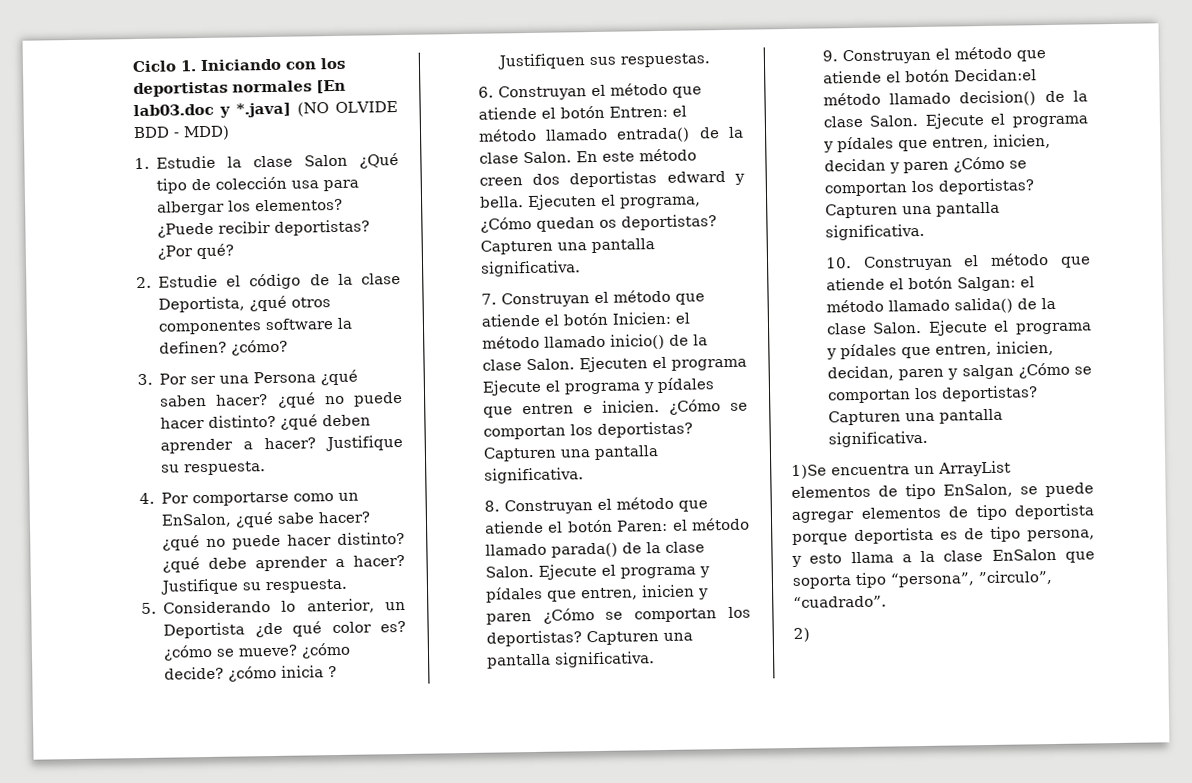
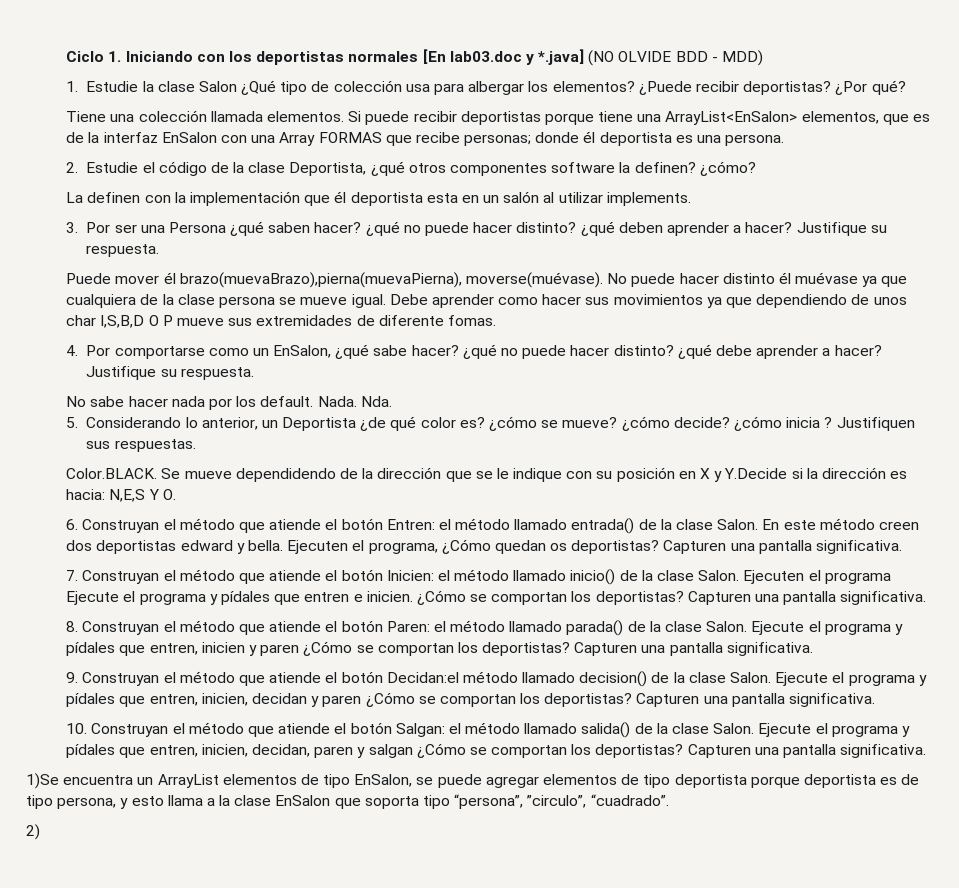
+ Tiene una colección llamada elementos. Si puede recibir deportistas porque tiene una ArrayList<EnSalon> elementos, que es de la interfaz EnSalon con una Array FORMAS que recibe personas; donde él deportista es una persona.
+ La definen con la implementación que él deportista esta en un salón al utilizar implements.
+ Puede mover él brazo(muevaBrazo),pierna(muevaPierna), moverse(muévase). No puede hacer distinto él muévase ya que cualquiera de la clase persona se mueve igual. Debe aprender como hacer sus movimientos ya que dependiendo de unos char I,S,B,D O P mueve sus extremidades de diferente fomas.
+ No sabe hacer nada por los default. Nada. Nda.
+ Color.BLACK. Se mueve dependidendo de la dirección que se le indique con su posición en X y Y.Decide si la dirección es hacia: N,E,S Y O.

